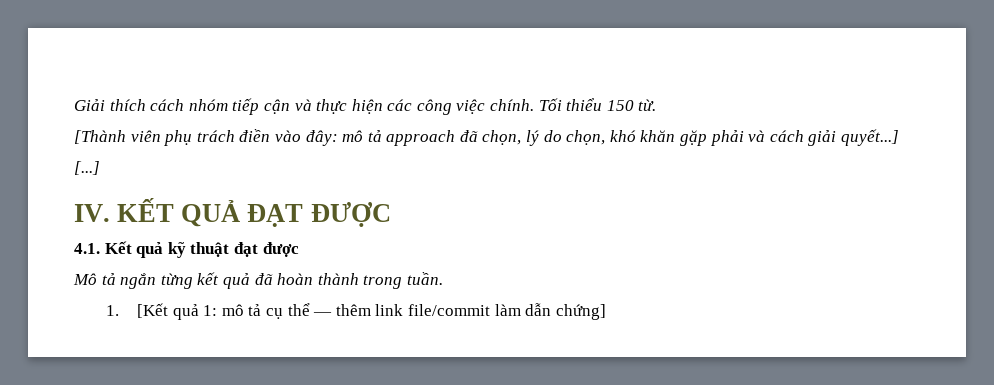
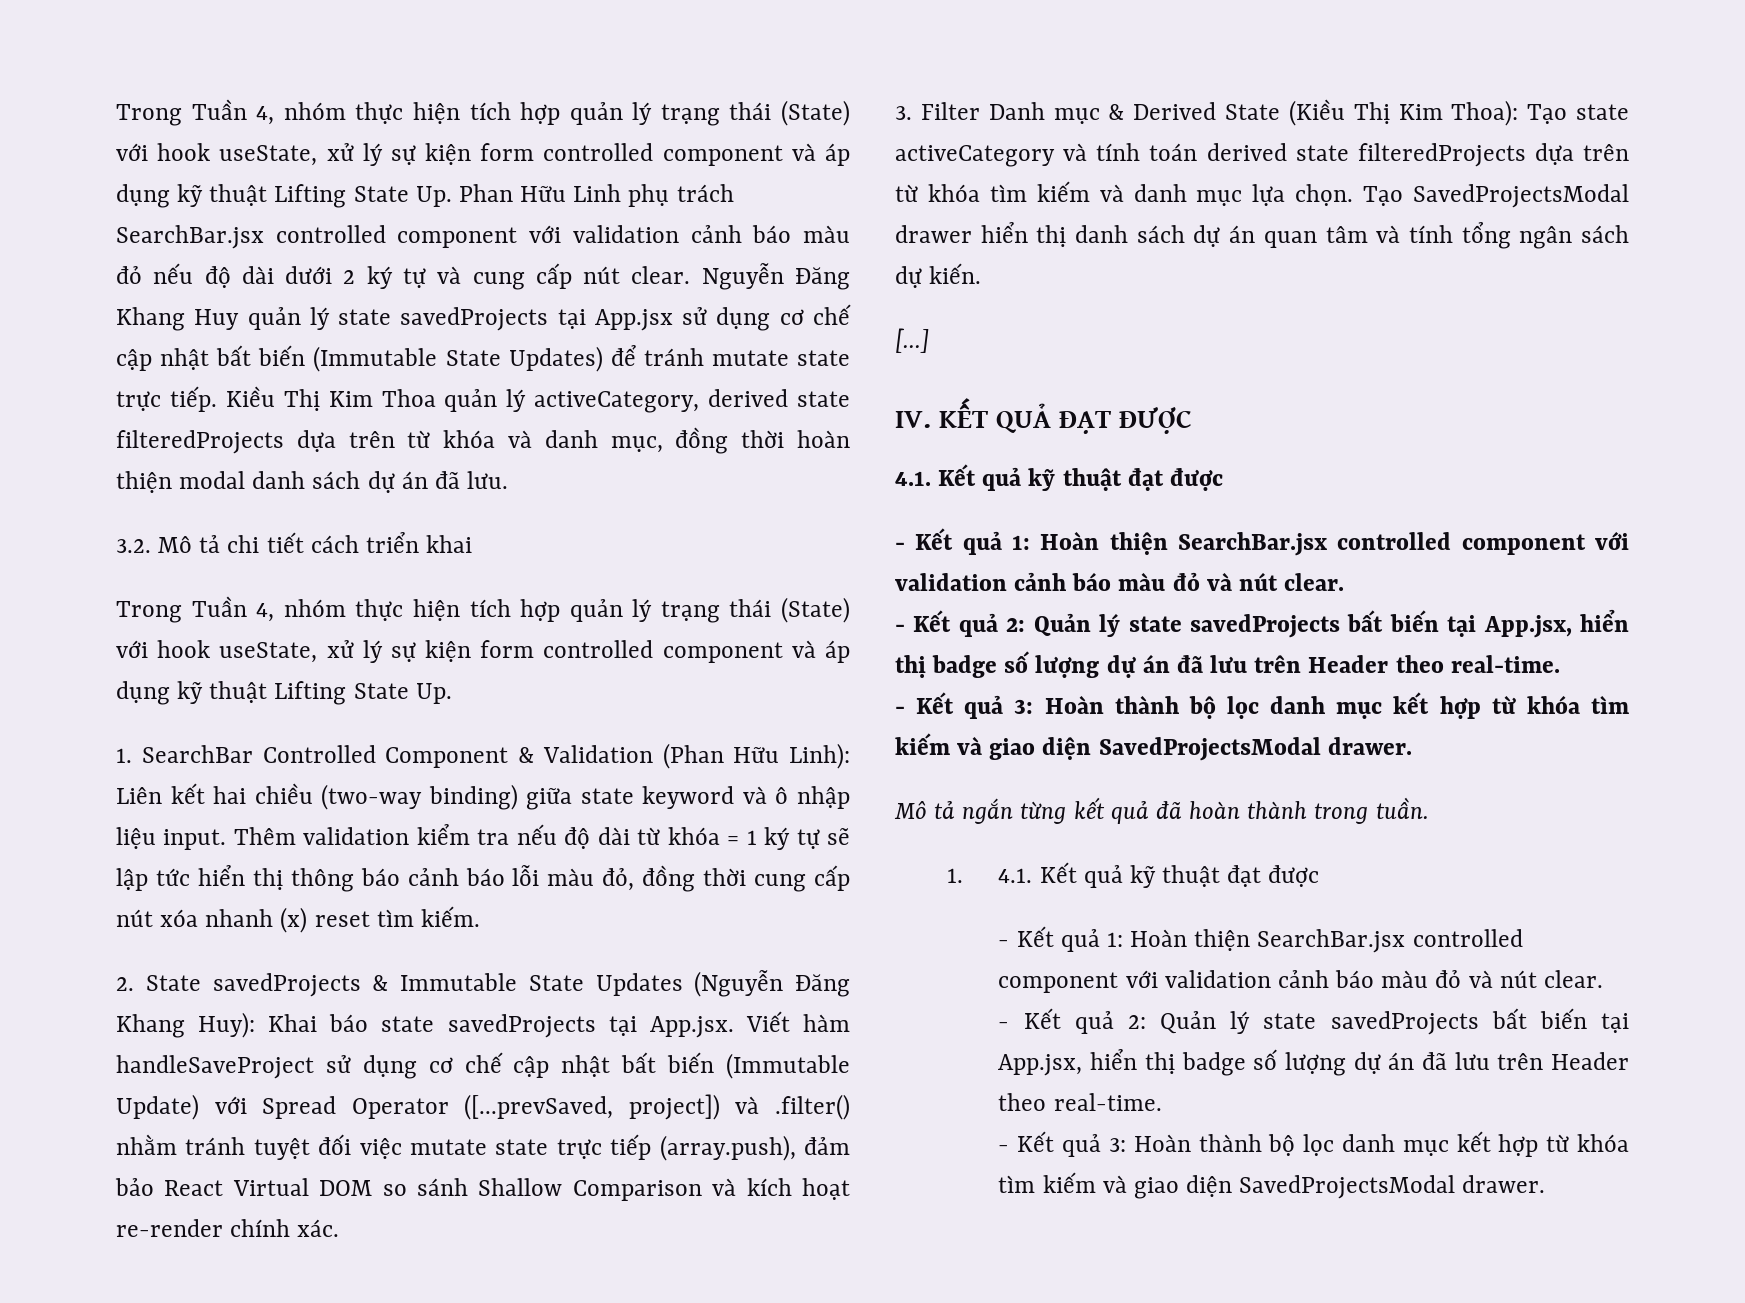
- Giải thích cách nhóm tiếp cận và thực hiện các công việc chính. Tối thiểu 150 từ.
- [Thành viên phụ trách điền vào đây: mô tả approach đã chọn, lý do chọn, khó khăn gặp phải và cách giải quyết...]
+ Trong Tuần 4, nhóm thực hiện tích hợp quản lý trạng thái (State) với hook useState, xử lý sự kiện form controlled component và áp dụng kỹ thuật Lifting State Up. Phan Hữu Linh phụ trách SearchBar.jsx controlled component với validation cảnh báo màu đỏ nếu độ dài dưới 2 ký tự và cung cấp nút clear. Nguyễn Đăng Khang Huy quản lý state savedProjects tại App.jsx sử dụng cơ chế cập nhật bất biến (Immutable State Updates) để tránh mutate state trực tiếp. Kiều Thị Kim Thoa quản lý activeCategory, derived state filteredProjects dựa trên từ khóa và danh mục, đồng thời hoàn thiện modal danh sách dự án đã lưu.
+ 3.2. Mô tả chi tiết cách triển khai
+ Trong Tuần 4, nhóm thực hiện tích hợp quản lý trạng thái (State) với hook useState, xử lý sự kiện form controlled component và áp dụng kỹ thuật Lifting State Up.
+ 1. SearchBar Controlled Component & Validation (Phan Hữu Linh): Liên kết hai chiều (two-way binding) giữa state keyword và ô nhập liệu input. Thêm validation kiểm tra nếu độ dài từ khóa = 1 ký tự sẽ lập tức hiển thị thông báo cảnh báo lỗi màu đỏ, đồng thời cung cấp nút xóa nhanh (x) reset tìm kiếm.
+ 2. State savedProjects & Immutable State Updates (Nguyễn Đăng Khang Huy): Khai báo state savedProjects tại App.jsx. Viết hàm handleSaveProject sử dụng cơ chế cập nhật bất biến (Immutable Update) với Spread Operator ([...prevSaved, project]) và .filter() nhằm tránh tuyệt đối việc mutate state trực tiếp (array.push), đảm bảo React Virtual DOM so sánh Shallow Comparison và kích hoạt re-render chính xác.
+ 3. Filter Danh mục & Derived State (Kiều Thị Kim Thoa): Tạo state activeCategory và tính toán derived state filteredProjects dựa trên từ khóa tìm kiếm và danh mục lựa chọn. Tạo SavedProjectsModal drawer hiển thị danh sách dự án quan tâm và tính tổng ngân sách dự kiến.
  IV. KẾT QUẢ ĐẠT ĐƯỢC
  4.1. Kết quả kỹ thuật đạt được
+ - Kết quả 1: Hoàn thiện SearchBar.jsx controlled component với validation cảnh báo màu đỏ và nút clear.
+ - Kết quả 2: Quản lý state savedProjects bất biến tại App.jsx, hiển thị badge số lượng dự án đã lưu trên Header theo real-time.
+ - Kết quả 3: Hoàn thành bộ lọc danh mục kết hợp từ khóa tìm kiếm và giao diện SavedProjectsModal drawer.
- 1. [Kết quả 1: mô tả cụ thể — thêm link file/commit làm dẫn chứng]
+ 1. 4.1. Kết quả kỹ thuật đạt được
+ - Kết quả 1: Hoàn thiện SearchBar.jsx controlled component với validation cảnh báo màu đỏ và nút clear.
+ - Kết quả 2: Quản lý state savedProjects bất biến tại App.jsx, hiển thị badge số lượng dự án đã lưu trên Header theo real-time.
+ - Kết quả 3: Hoàn thành bộ lọc danh mục kết hợp từ khóa tìm kiếm và giao diện SavedProjectsModal drawer.

